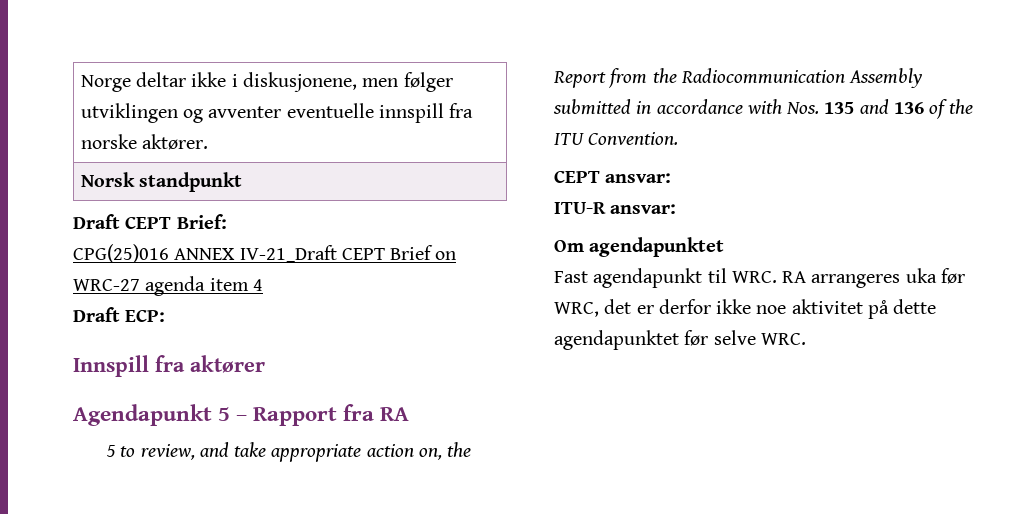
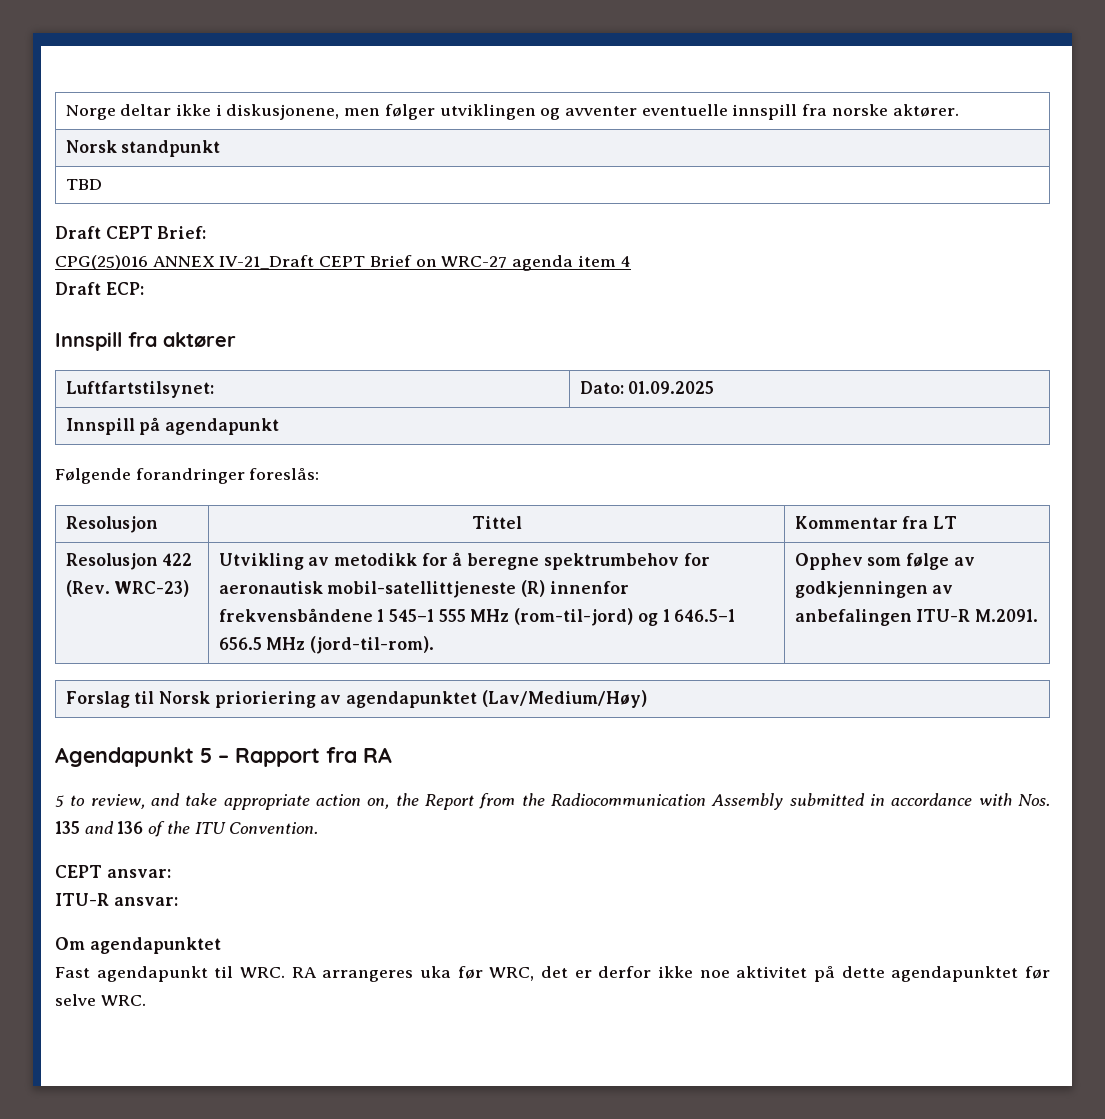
+ TBD
+ Luftfartstilsynet: | Dato: 01.09.2025
+ Innspill på agendapunkt
+ Følgende forandringer foreslås:
+ Resolusjon | Tittel | Kommentar fra LT
+ Resolusjon 422 (Rev. WRC-23) | Utvikling av metodikk for å beregne spektrumbehov for aeronautisk mobil-satellittjeneste (R) innenfor frekvensbåndene 1 545–1 555 MHz (rom-til-jord) og 1 646.5–1 656.5 MHz (jord-til-rom). | Opphev som følge av godkjenningen av anbefalingen ITU-R M.2091.
+ Forslag til Norsk prioriering av agendapunktet (Lav/Medium/Høy)

